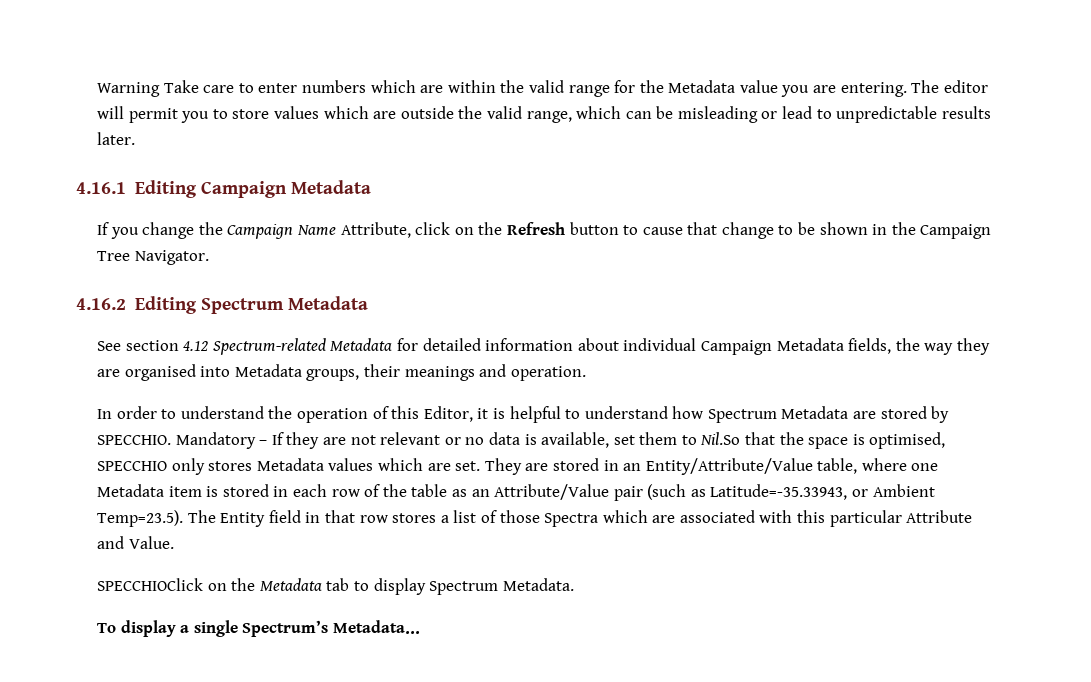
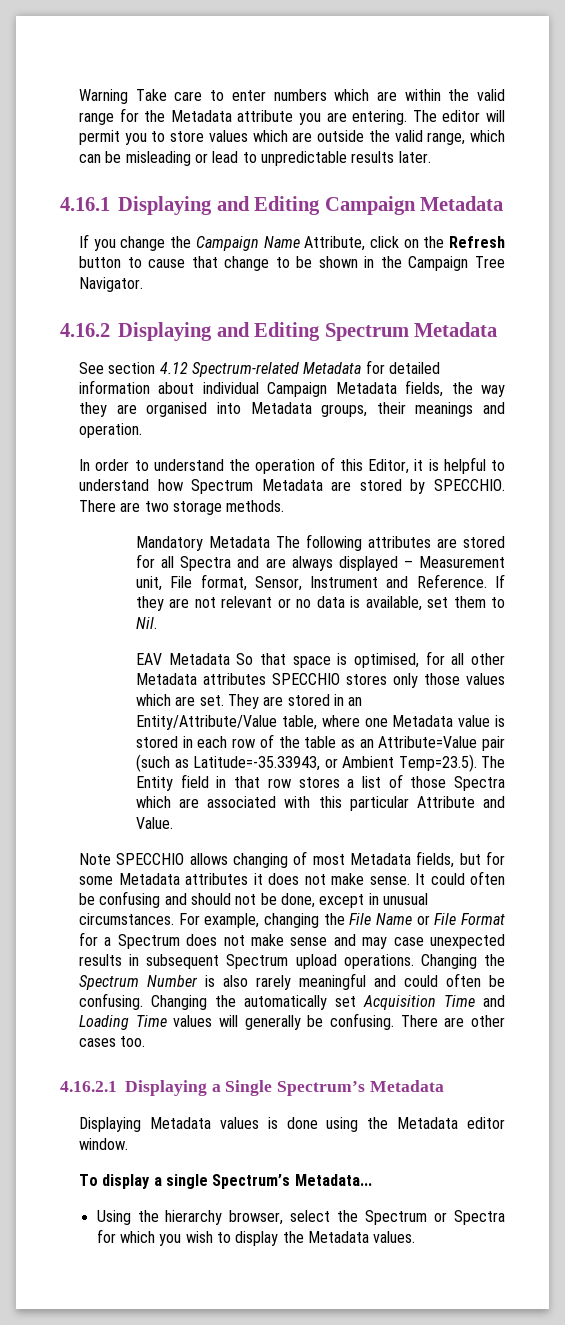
- Warning Take care to enter numbers which are within the valid range for the Metadata value you are entering.
+ Warning Take care to enter numbers which are within the valid range for the Metadata attribute you are entering.
- 4.16.1 Editing Campaign Metadata
+ 4.16.1 Displaying and Editing Campaign Metadata
- 4.16.2 Editing Spectrum Metadata
+ 4.16.2 Displaying and Editing Spectrum Metadata
- Mandatory – If they are not relevant or no data is available, set them to Nil.So that the space is optimised, SPECCHIO only stores Metadata values which are set.
+ There are two storage methods.
+ Mandatory Metadata The following attributes are stored for all Spectra and are always displayed – Measurement unit, File format, Sensor, Instrument and Reference. If they are not relevant or no data is available, set them to Nil.
+ EAV Metadata So that space is optimised, for all other Metadata attributes SPECCHIO stores only those values which are set.
- They are stored in an Entity/Attribute/Value table, where one Metadata item is stored in each row of the table as an Attribute/Value pair (such as Latitude=-35.33943, or Ambient Temp=23.5). The Entity field in that row stores a list of those Spectra which are associated with this particular Attribute and Value.
+ They are stored in an Entity/Attribute/Value table, where one Metadata value is stored in each row of the table as an Attribute=Value pair (such as Latitude=-35.33943, or Ambient Temp=23.5). The Entity field in that row stores a list of those Spectra which are associated with this particular Attribute and Value.
- SPECCHIOClick on the Metadata tab to display Spectrum Metadata.
+ Note SPECCHIO allows changing of most Metadata fields, but for some Metadata attributes it does not make sense. It could often be confusing and should not be done, except in unusual circumstances. For example, changing the File Name or File Format for a Spectrum does not make sense and may case unexpected results in subsequent Spectrum upload operations. Changing the Spectrum Number is also rarely meaningful and could often be confusing. Changing the automatically set Acquisition Time and Loading Time values will generally be confusing. There are other cases too.
+ 4.16.2.1 Displaying a Single Spectrum’s Metadata
+ Displaying Metadata values is done using the Metadata editor window.
+ Using the hierarchy browser, select the Spectrum or Spectra for which you wish to display the Metadata values.

